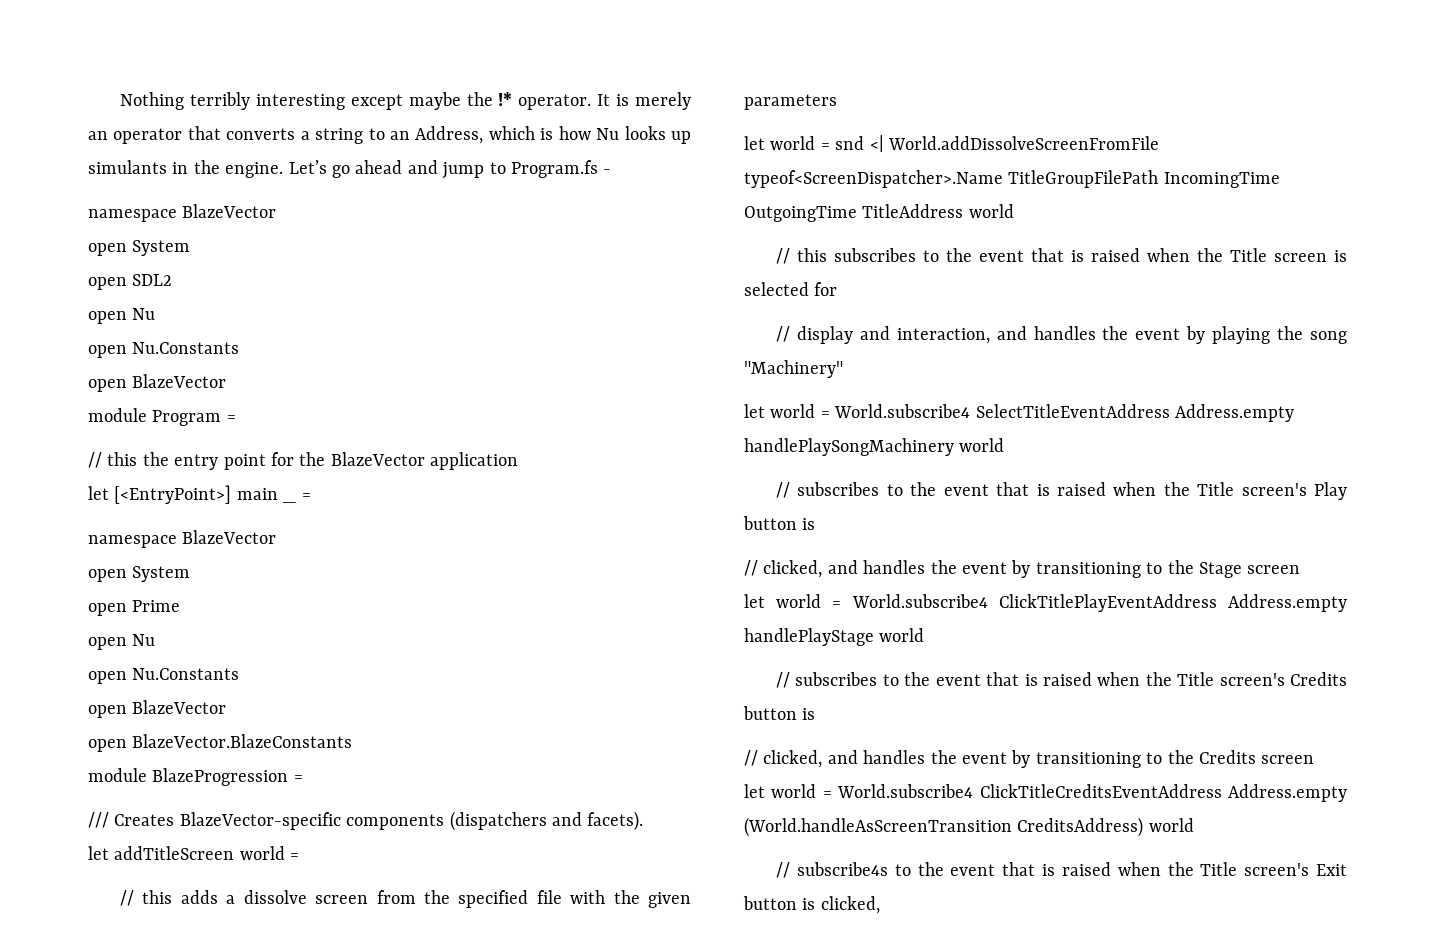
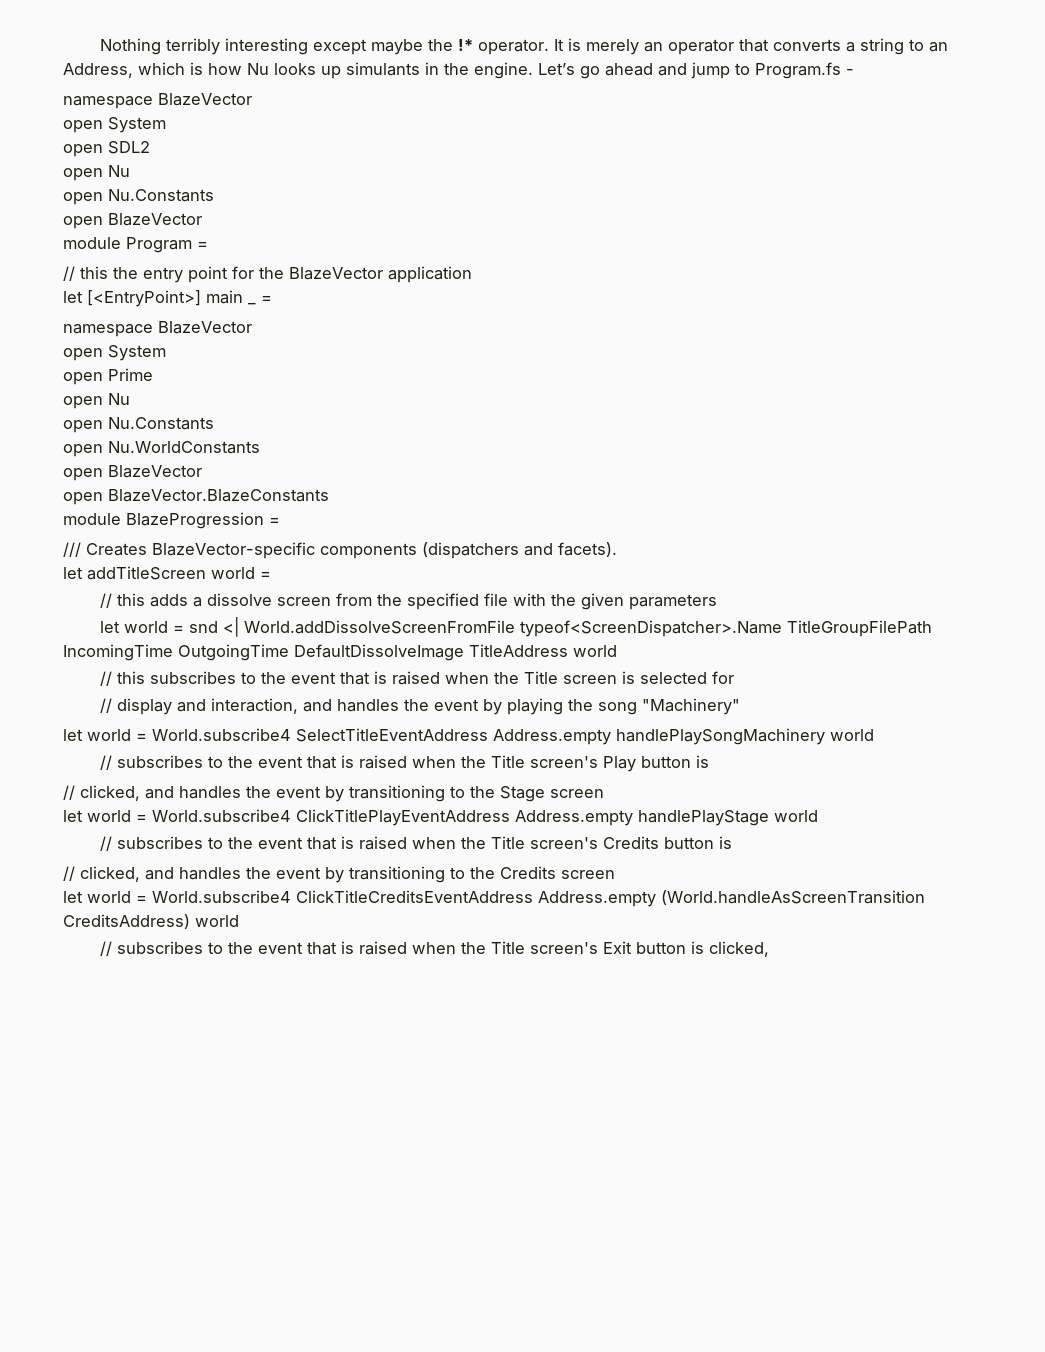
+ open Nu.WorldConstants
- let world = snd <| World.addDissolveScreenFromFile typeof<ScreenDispatcher>.Name TitleGroupFilePath IncomingTime OutgoingTime TitleAddress world
+ let world = snd <| World.addDissolveScreenFromFile typeof<ScreenDispatcher>.Name TitleGroupFilePath IncomingTime OutgoingTime DefaultDissolveImage TitleAddress world
- // subscribe4s to the event that is raised when the Title screen's Exit button is clicked,
+ // subscribes to the event that is raised when the Title screen's Exit button is clicked,

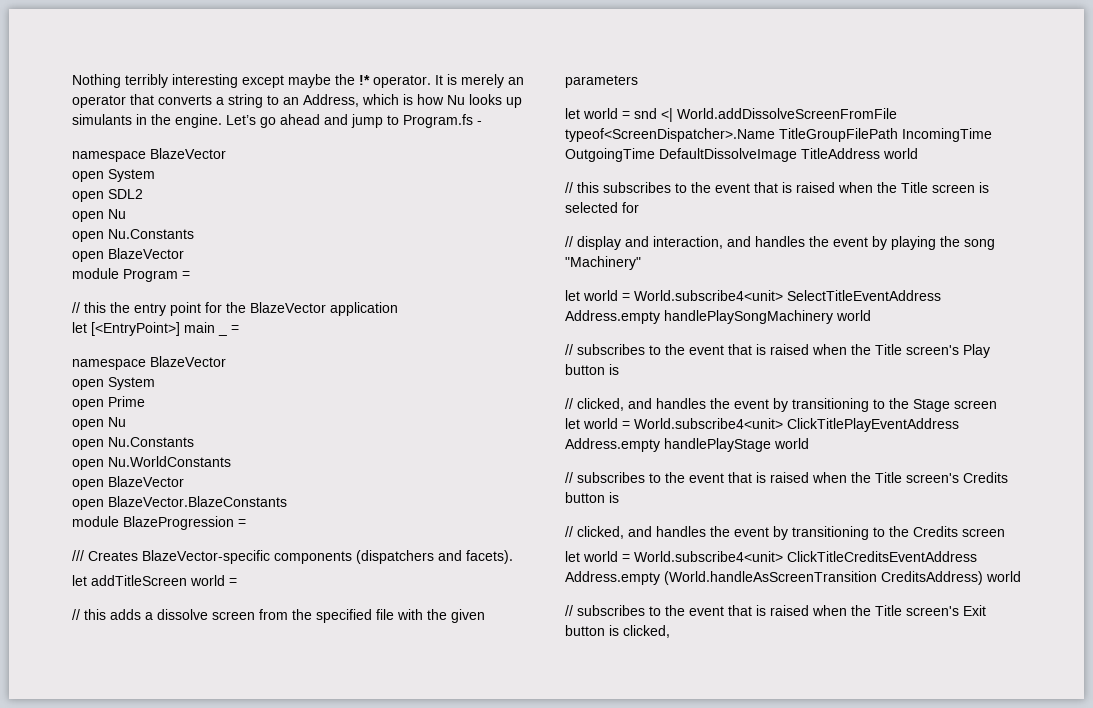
- let world = World.subscribe4 SelectTitleEventAddress Address.empty handlePlaySongMachinery world
+ let world = World.subscribe4<unit> SelectTitleEventAddress Address.empty handlePlaySongMachinery world
- let world = World.subscribe4 ClickTitlePlayEventAddress Address.empty handlePlayStage world
+ let world = World.subscribe4<unit> ClickTitlePlayEventAddress Address.empty handlePlayStage world
- let world = World.subscribe4 ClickTitleCreditsEventAddress Address.empty (World.handleAsScreenTransition CreditsAddress) world
+ let world = World.subscribe4<unit> ClickTitleCreditsEventAddress Address.empty (World.handleAsScreenTransition CreditsAddress) world

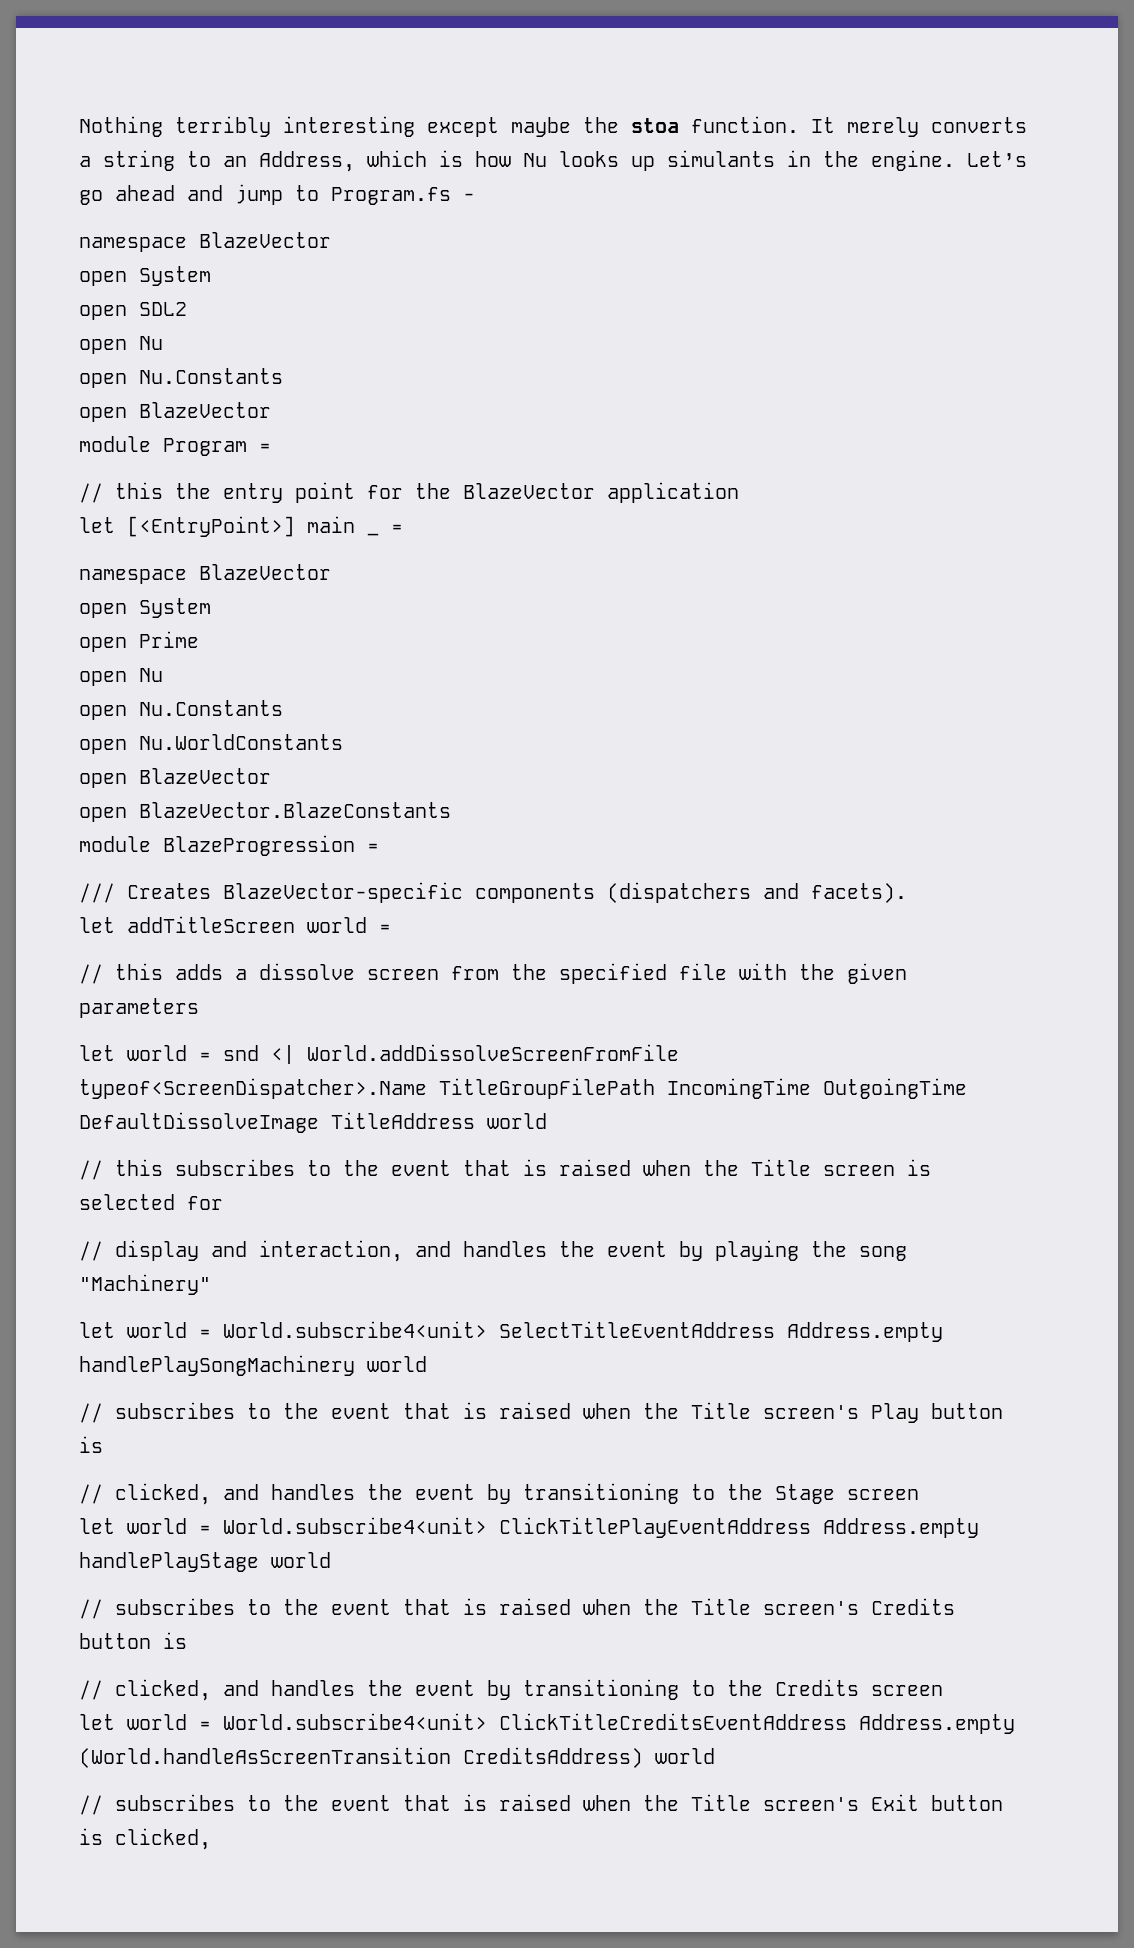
- Nothing terribly interesting except maybe the !* operator. It is merely an operator that converts a string to an Address, which is how Nu looks up simulants in the engine.
+ Nothing terribly interesting except maybe the stoa function. It merely converts a string to an Address, which is how Nu looks up simulants in the engine.

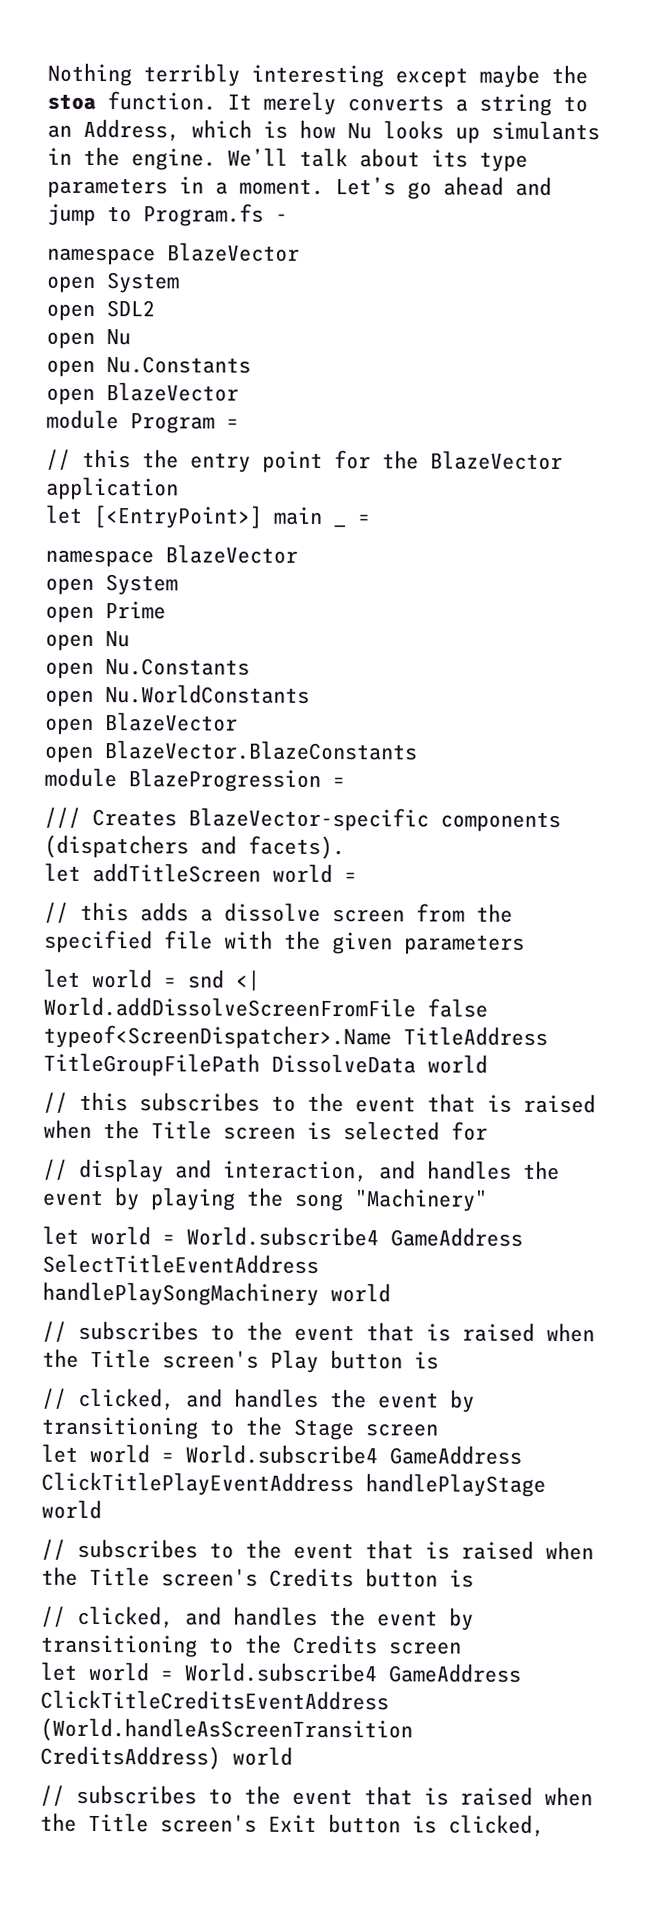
+ We’ll talk about its type parameters in a moment.
- let world = snd <| World.addDissolveScreenFromFile typeof<ScreenDispatcher>.Name TitleGroupFilePath IncomingTime OutgoingTime DefaultDissolveImage TitleAddress world
+ let world = snd <| World.addDissolveScreenFromFile false typeof<ScreenDispatcher>.Name TitleAddress TitleGroupFilePath DissolveData world
- let world = World.subscribe4<unit> SelectTitleEventAddress Address.empty handlePlaySongMachinery world
+ let world = World.subscribe4 GameAddress SelectTitleEventAddress handlePlaySongMachinery world
- let world = World.subscribe4<unit> ClickTitlePlayEventAddress Address.empty handlePlayStage world
+ let world = World.subscribe4 GameAddress ClickTitlePlayEventAddress handlePlayStage world
- let world = World.subscribe4<unit> ClickTitleCreditsEventAddress Address.empty (World.handleAsScreenTransition CreditsAddress) world
+ let world = World.subscribe4 GameAddress ClickTitleCreditsEventAddress (World.handleAsScreenTransition CreditsAddress) world

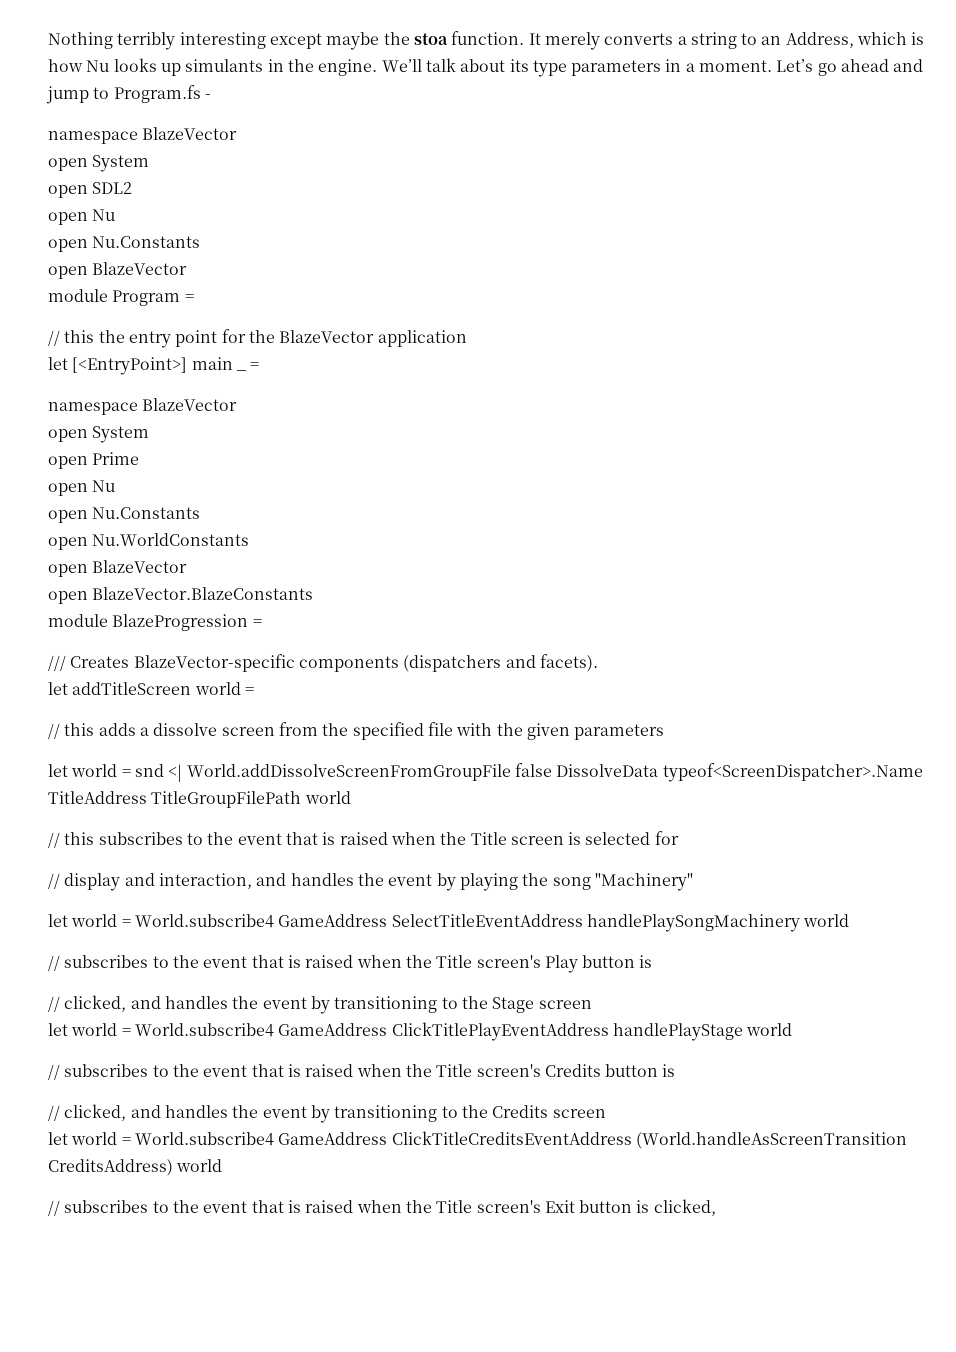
- let world = snd <| World.addDissolveScreenFromFile false typeof<ScreenDispatcher>.Name TitleAddress TitleGroupFilePath DissolveData world
+ let world = snd <| World.addDissolveScreenFromGroupFile false DissolveData typeof<ScreenDispatcher>.Name TitleAddress TitleGroupFilePath world

